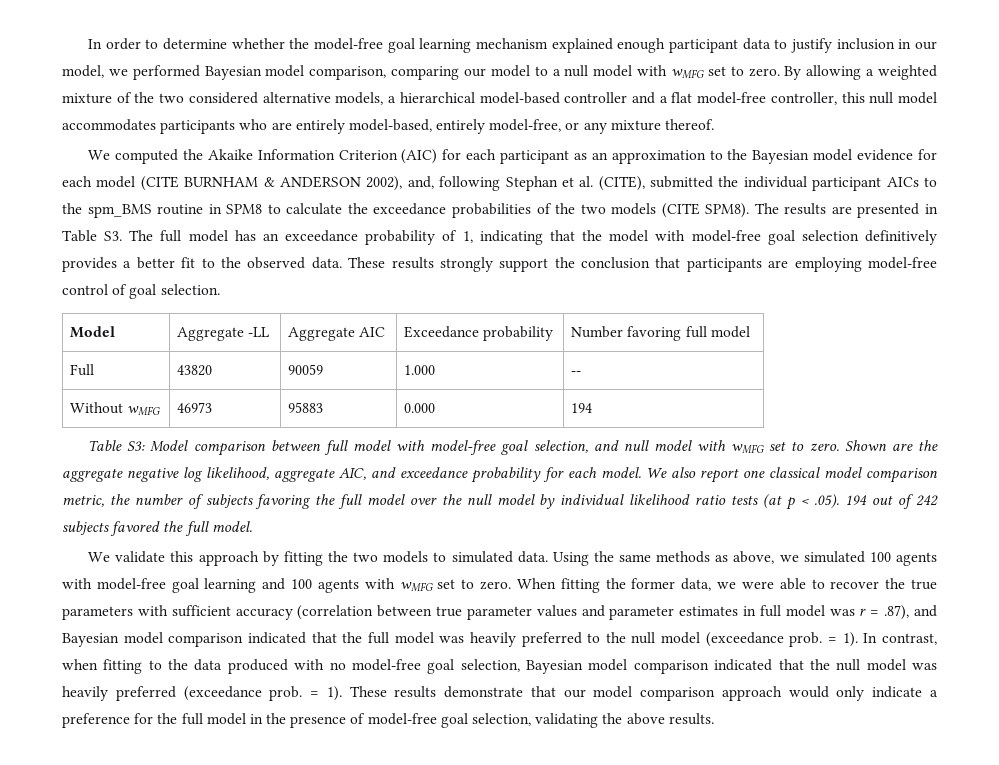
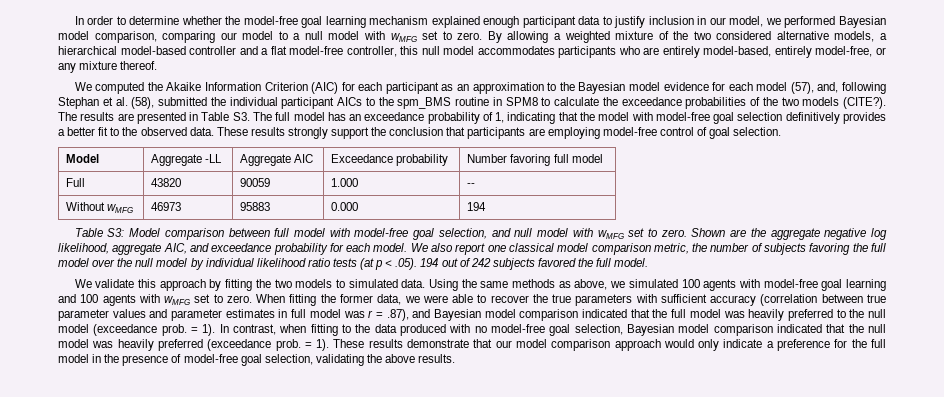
- We computed the Akaike Information Criterion (AIC) for each participant as an approximation to the Bayesian model evidence for each model (CITE BURNHAM & ANDERSON 2002), and, following Stephan et al. (CITE), submitted the individual participant AICs to the spm_BMS routine in SPM8 to calculate the exceedance probabilities of the two models (CITE SPM8).
+ We computed the Akaike Information Criterion (AIC) for each participant as an approximation to the Bayesian model evidence for each model (57), and, following Stephan et al. (58), submitted the individual participant AICs to the spm_BMS routine in SPM8 to calculate the exceedance probabilities of the two models (CITE?).

